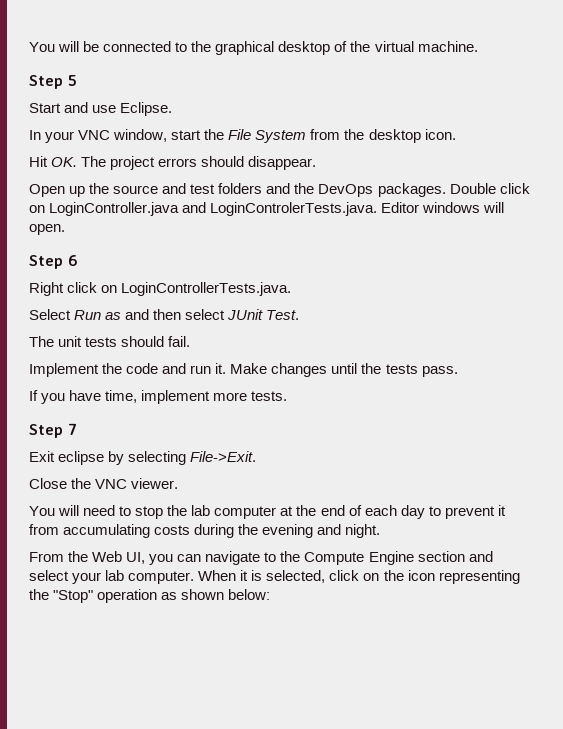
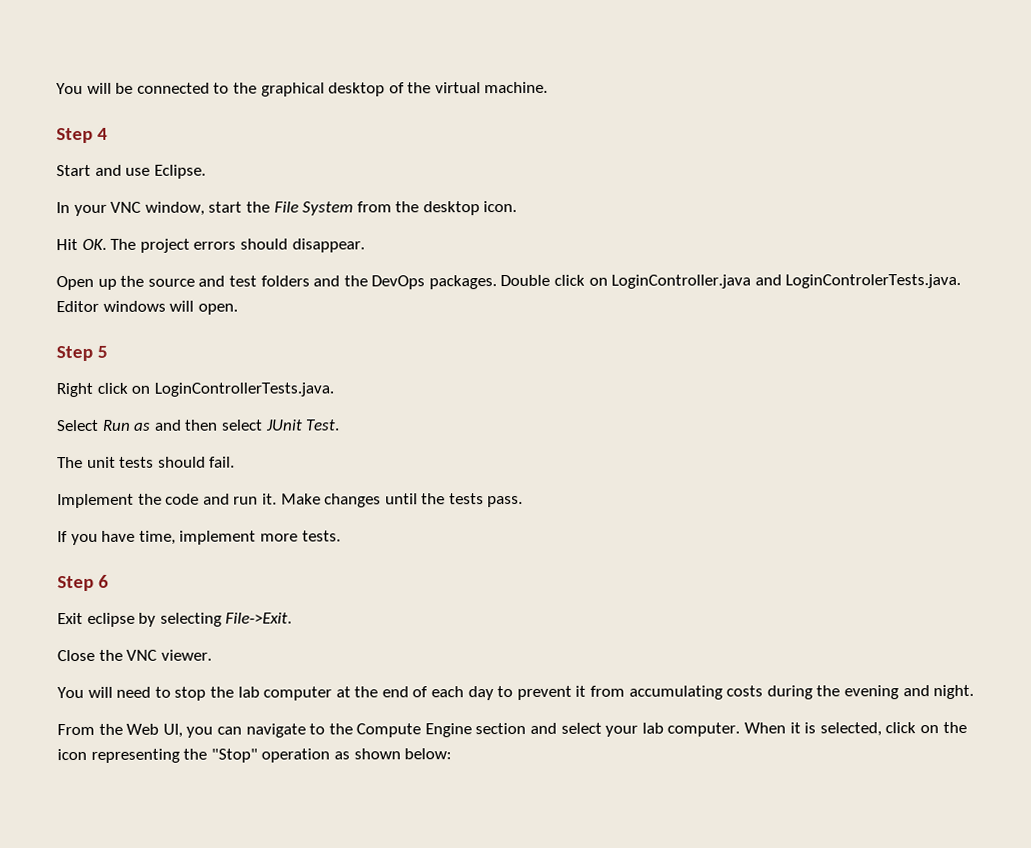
- Step 5
+ Step 4
- Step 6
+ Step 5
- Step 7
+ Step 6

